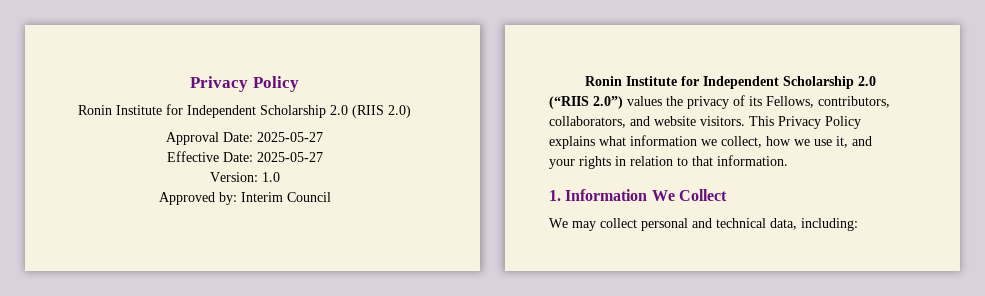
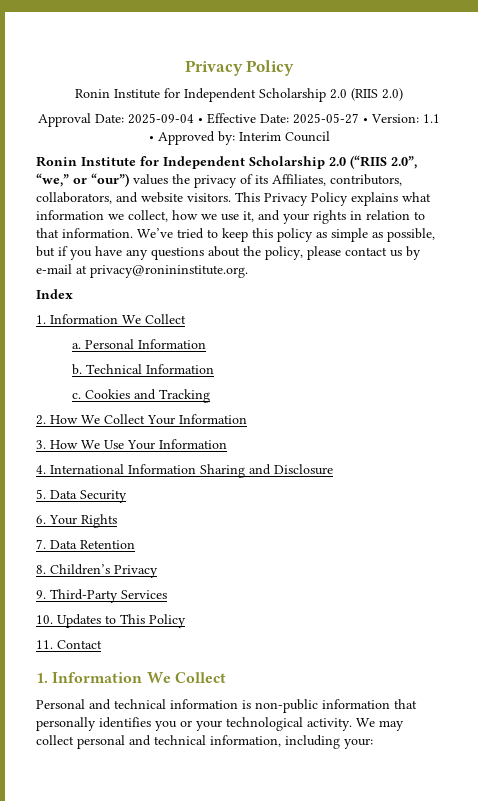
- Approval Date: 2025-05-27
- Effective Date: 2025-05-27
- Version: 1.0
- Approved by: Interim Council
+ Approval Date: 2025-09-04 • Effective Date: 2025-05-27 • Version: 1.1 • Approved by: Interim Council
- Ronin Institute for Independent Scholarship 2.0 (“RIIS 2.0”) values the privacy of its Fellows, contributors, collaborators, and website visitors.
+ Ronin Institute for Independent Scholarship 2.0 (“RIIS 2.0”, “we,” or “our”) values the privacy of its Affiliates, contributors, collaborators, and website visitors.
- This Privacy Policy explains what information we collect, how we use it, and your rights in relation to that information.
+ This Privacy Policy explains what information we collect, how we use it, and your rights in relation to that information. We’ve tried to keep this policy as simple as possible, but if you have any questions about the policy, please contact us by e-mail at privacy@ronininstitute.org.
+ Index
  1. Information We Collect
- We may collect personal and technical data, including:
+ a. Personal Information
+ b. Technical Information
+ c. Cookies and Tracking
+ 2. How We Collect Your Information
+ 3. How We Use Your Information
+ 4. International Information Sharing and Disclosure
+ 5. Data Security
+ 6. Your Rights
+ 7. Data Retention
+ 8. Children’s Privacy
+ 9. Third-Party Services
+ 10. Updates to This Policy
+ 11. Contact
+ 1. Information We Collect
+ Personal and technical information is non-public information that personally identifies you or your technological activity. We may collect personal and technical information, including your:

